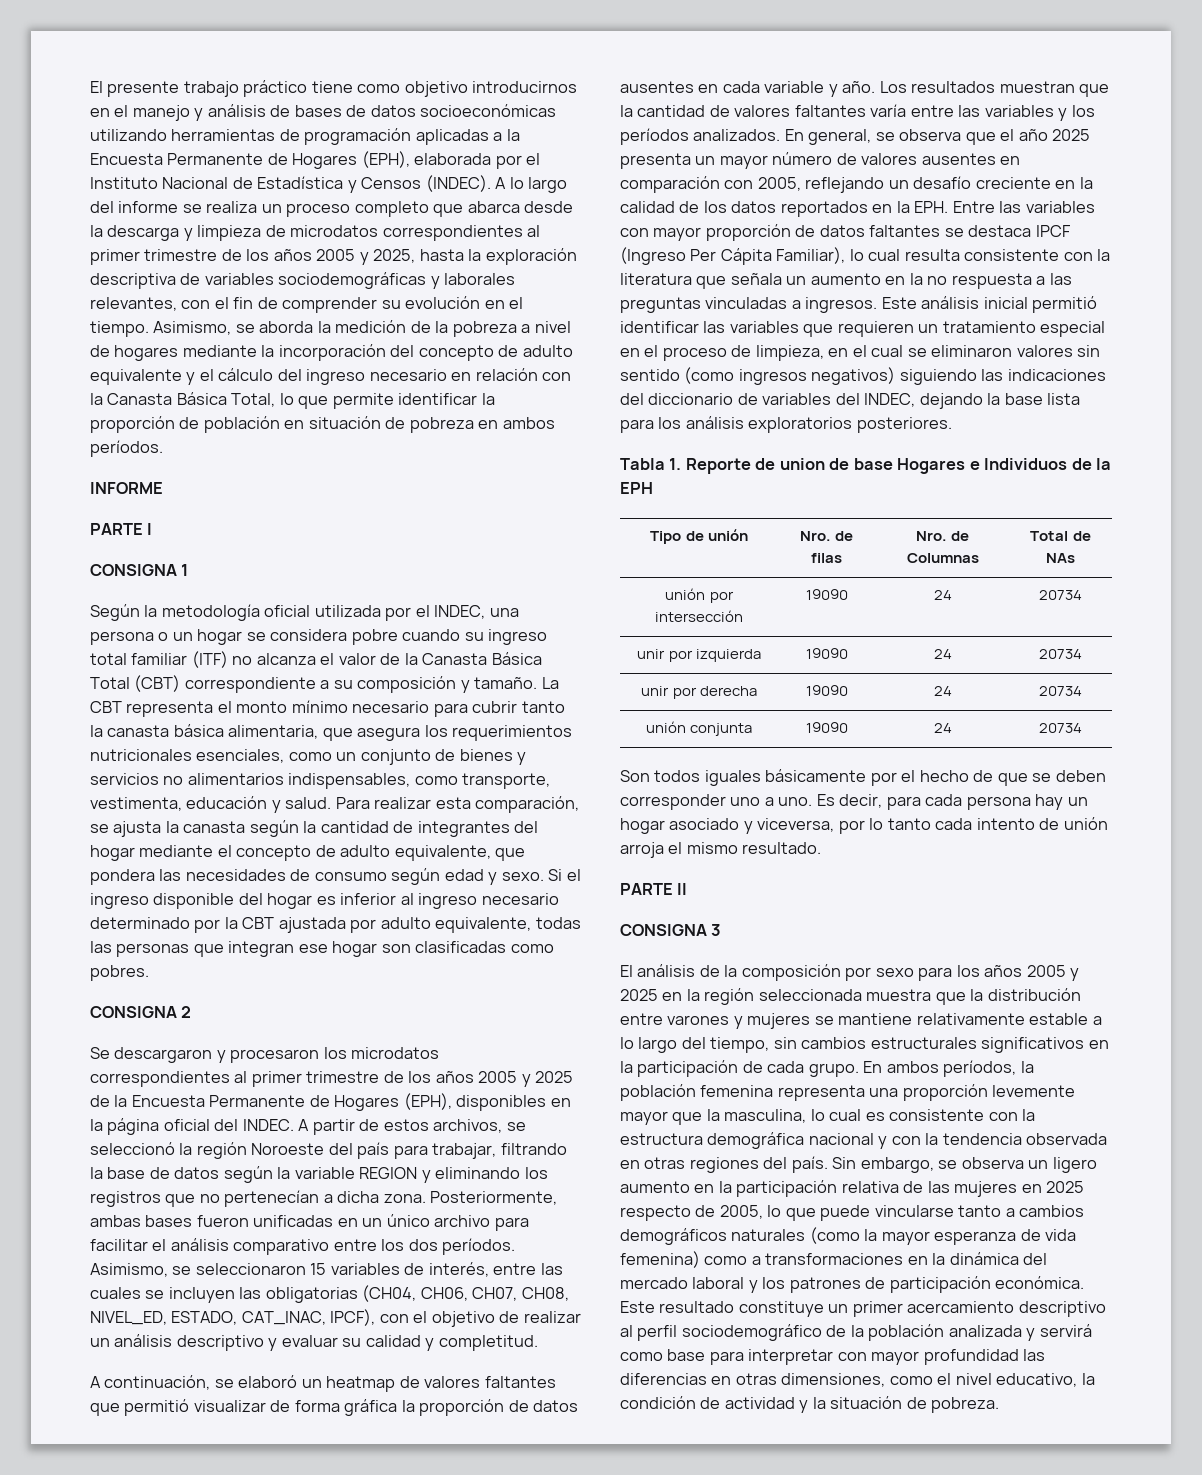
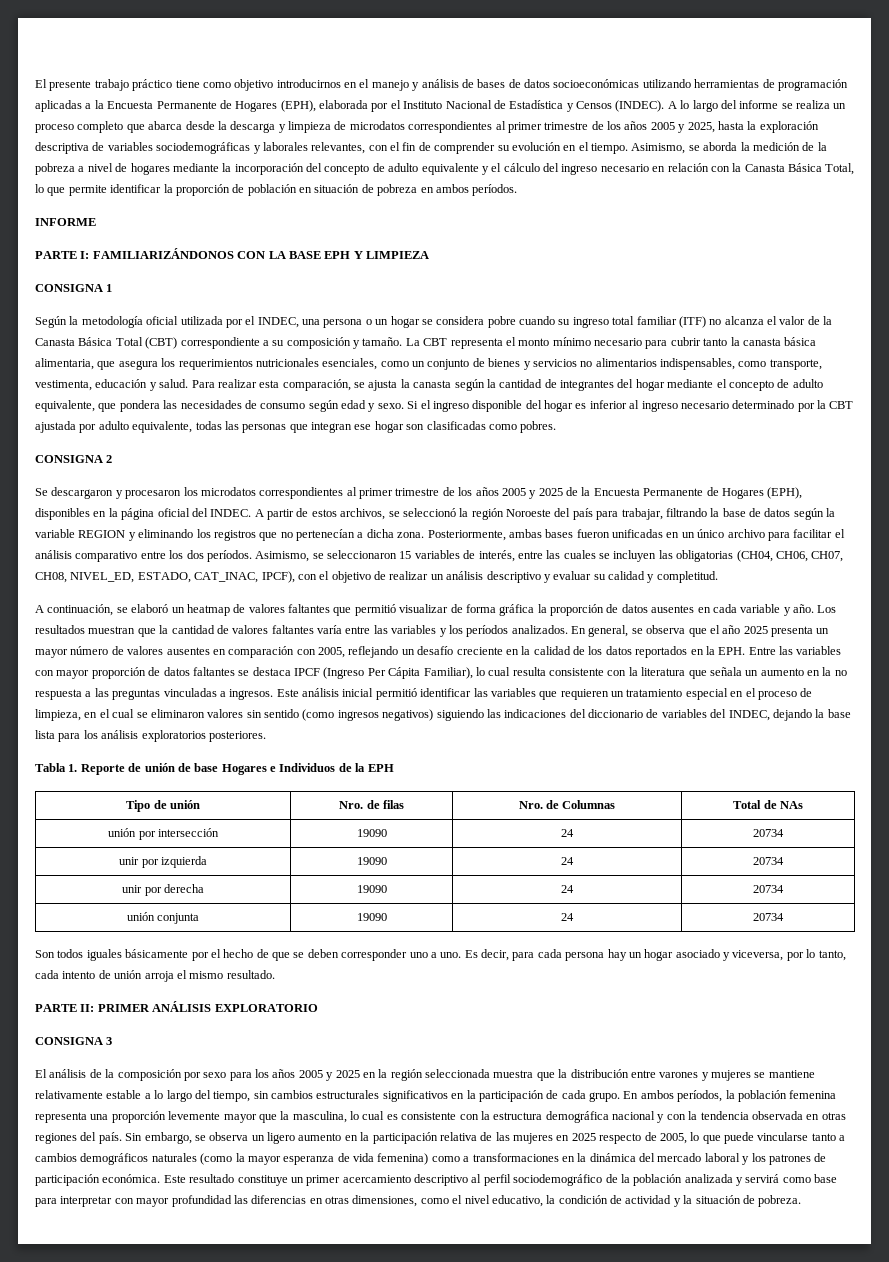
- PARTE I
+ PARTE I: FAMILIARIZÁNDONOS CON LA BASE EPH Y LIMPIEZA
- Tabla 1. Reporte de union de base Hogares e Individuos de la EPH
+ Tabla 1. Reporte de unión de base Hogares e Individuos de la EPH
- Es decir, para cada persona hay un hogar asociado y viceversa, por lo tanto cada intento de unión arroja el mismo resultado.
+ Es decir, para cada persona hay un hogar asociado y viceversa, por lo tanto, cada intento de unión arroja el mismo resultado.
- PARTE II
+ PARTE II: PRIMER ANÁLISIS EXPLORATORIO

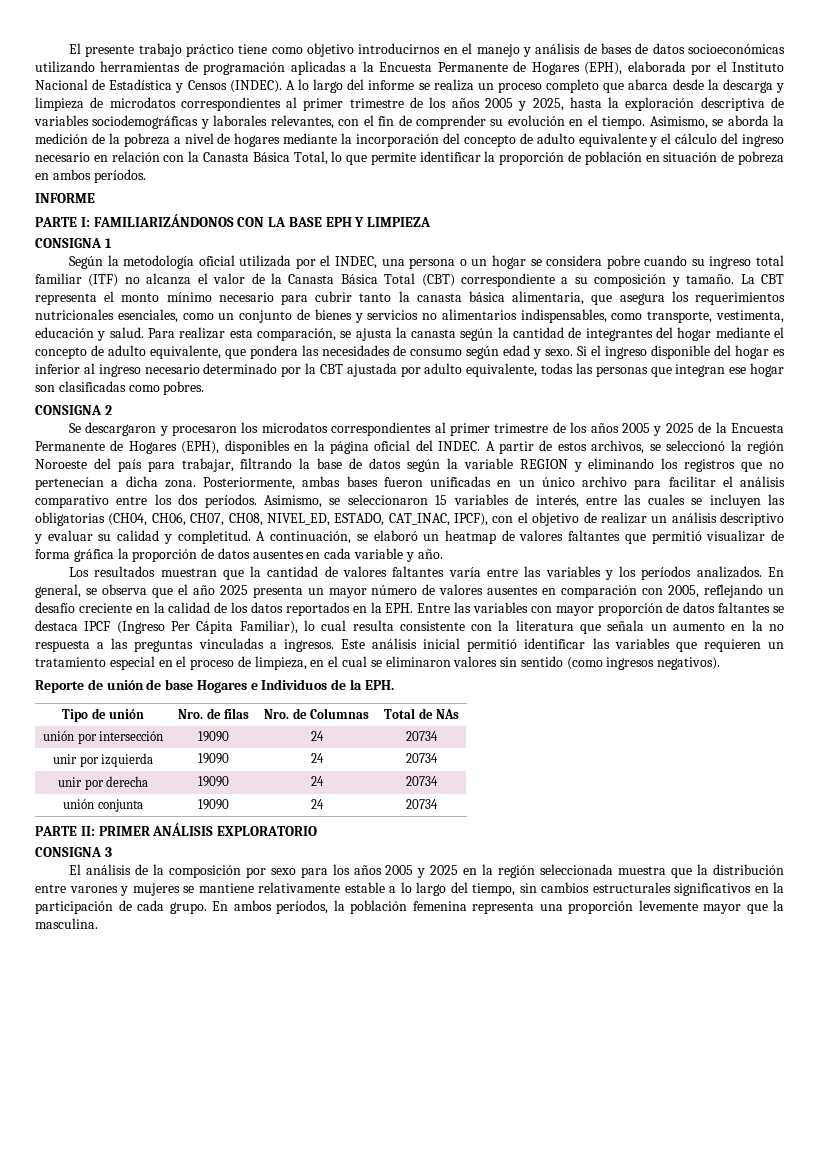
- Asimismo, se seleccionaron 15 variables de interés, entre las cuales se incluyen las obligatorias (CH04, CH06, CH07, CH08, NIVEL_ED, ESTADO, CAT_INAC, IPCF), con el objetivo de realizar un análisis descriptivo y evaluar su calidad y completitud.
- A continuación, se elaboró un heatmap de valores faltantes que permitió visualizar de forma gráfica la proporción de datos ausentes en cada variable y año. Los resultados muestran que la cantidad de valores faltantes varía entre las variables y los períodos analizados.
+ Asimismo, se seleccionaron 15 variables de interés, entre las cuales se incluyen las obligatorias (CH04, CH06, CH07, CH08, NIVEL_ED, ESTADO, CAT_INAC, IPCF), con el objetivo de realizar un análisis descriptivo y evaluar su calidad y completitud. A continuación, se elaboró un heatmap de valores faltantes que permitió visualizar de forma gráfica la proporción de datos ausentes en cada variable y año.
+ Los resultados muestran que la cantidad de valores faltantes varía entre las variables y los períodos analizados.
- Este análisis inicial permitió identificar las variables que requieren un tratamiento especial en el proceso de limpieza, en el cual se eliminaron valores sin sentido (como ingresos negativos) siguiendo las indicaciones del diccionario de variables del INDEC, dejando la base lista para los análisis exploratorios posteriores.
- Tabla 1. Reporte de unión de base Hogares e Individuos de la EPH
+ Este análisis inicial permitió identificar las variables que requieren un tratamiento especial en el proceso de limpieza, en el cual se eliminaron valores sin sentido (como ingresos negativos).
+ Reporte de unión de base Hogares e Individuos de la EPH.
- Son todos iguales básicamente por el hecho de que se deben corresponder uno a uno. Es decir, para cada persona hay un hogar asociado y viceversa, por lo tanto, cada intento de unión arroja el mismo resultado.
- En ambos períodos, la población femenina representa una proporción levemente mayor que la masculina, lo cual es consistente con la estructura demográfica nacional y con la tendencia observada en otras regiones del país. Sin embargo, se observa un ligero aumento en la participación relativa de las mujeres en 2025 respecto de 2005, lo que puede vincularse tanto a cambios demográficos naturales (como la mayor esperanza de vida femenina) como a transformaciones en la dinámica del mercado laboral y los patrones de participación económica. Este resultado constituye un primer acercamiento descriptivo al perfil sociodemográfico de la población analizada y servirá como base para interpretar con mayor profundidad las diferencias en otras dimensiones, como el nivel educativo, la condición de actividad y la situación de pobreza.
+ En ambos períodos, la población femenina representa una proporción levemente mayor que la masculina.

